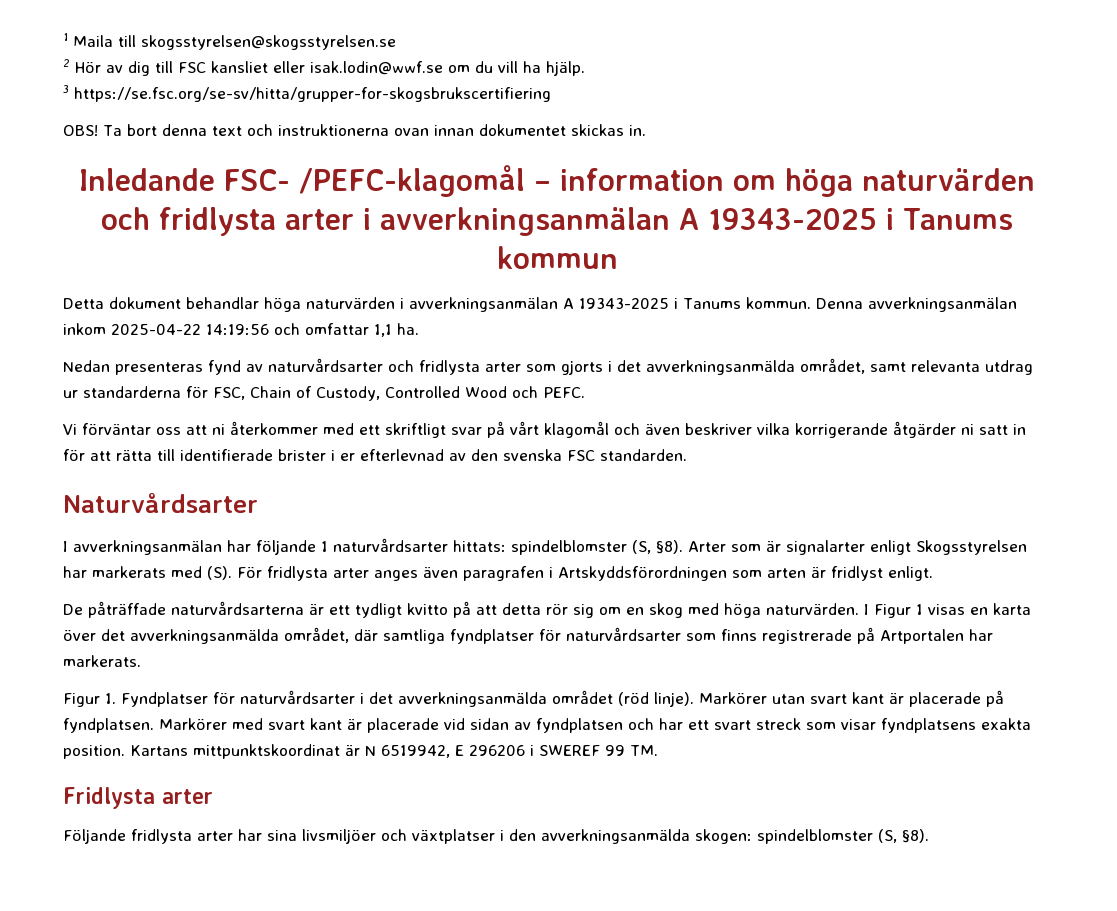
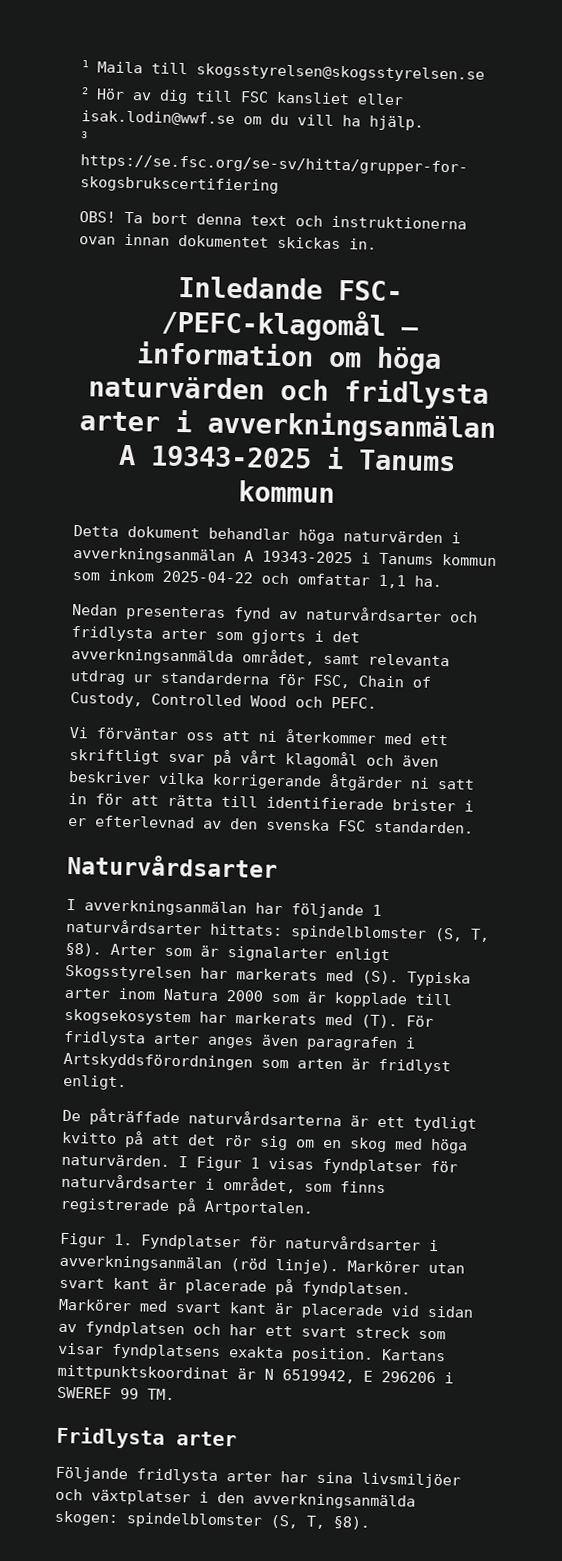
- Detta dokument behandlar höga naturvärden i avverkningsanmälan A 19343-2025 i Tanums kommun. Denna avverkningsanmälan inkom 2025-04-22 14:19:56 och omfattar 1,1 ha.
+ Detta dokument behandlar höga naturvärden i avverkningsanmälan A 19343-2025 i Tanums kommun som inkom 2025-04-22 och omfattar 1,1 ha.
- I avverkningsanmälan har följande 1 naturvårdsarter hittats: spindelblomster (S, §8).
+ I avverkningsanmälan har följande 1 naturvårdsarter hittats: spindelblomster (S, T, §8).
- Arter som är signalarter enligt Skogsstyrelsen har markerats med (S). För fridlysta arter anges även paragrafen i Artskyddsförordningen som arten är fridlyst enligt.
+ Arter som är signalarter enligt Skogsstyrelsen har markerats med (S). Typiska arter inom Natura 2000 som är kopplade till skogsekosystem har markerats med (T). För fridlysta arter anges även paragrafen i Artskyddsförordningen som arten är fridlyst enligt.
- De påträffade naturvårdsarterna är ett tydligt kvitto på att detta rör sig om en skog med höga naturvärden.
+ De påträffade naturvårdsarterna är ett tydligt kvitto på att det rör sig om en skog med höga naturvärden.
- I Figur 1 visas en karta över det avverkningsanmälda området, där samtliga fyndplatser för naturvårdsarter som finns registrerade på Artportalen har markerats.
+ I Figur 1 visas fyndplatser för naturvårdsarter i området, som finns registrerade på Artportalen.
- Figur 1. Fyndplatser för naturvårdsarter i det avverkningsanmälda området (röd linje).
+ Figur 1. Fyndplatser för naturvårdsarter i avverkningsanmälan (röd linje).
- Följande fridlysta arter har sina livsmiljöer och växtplatser i den avverkningsanmälda skogen: spindelblomster (S, §8).
+ Följande fridlysta arter har sina livsmiljöer och växtplatser i den avverkningsanmälda skogen: spindelblomster (S, T, §8).

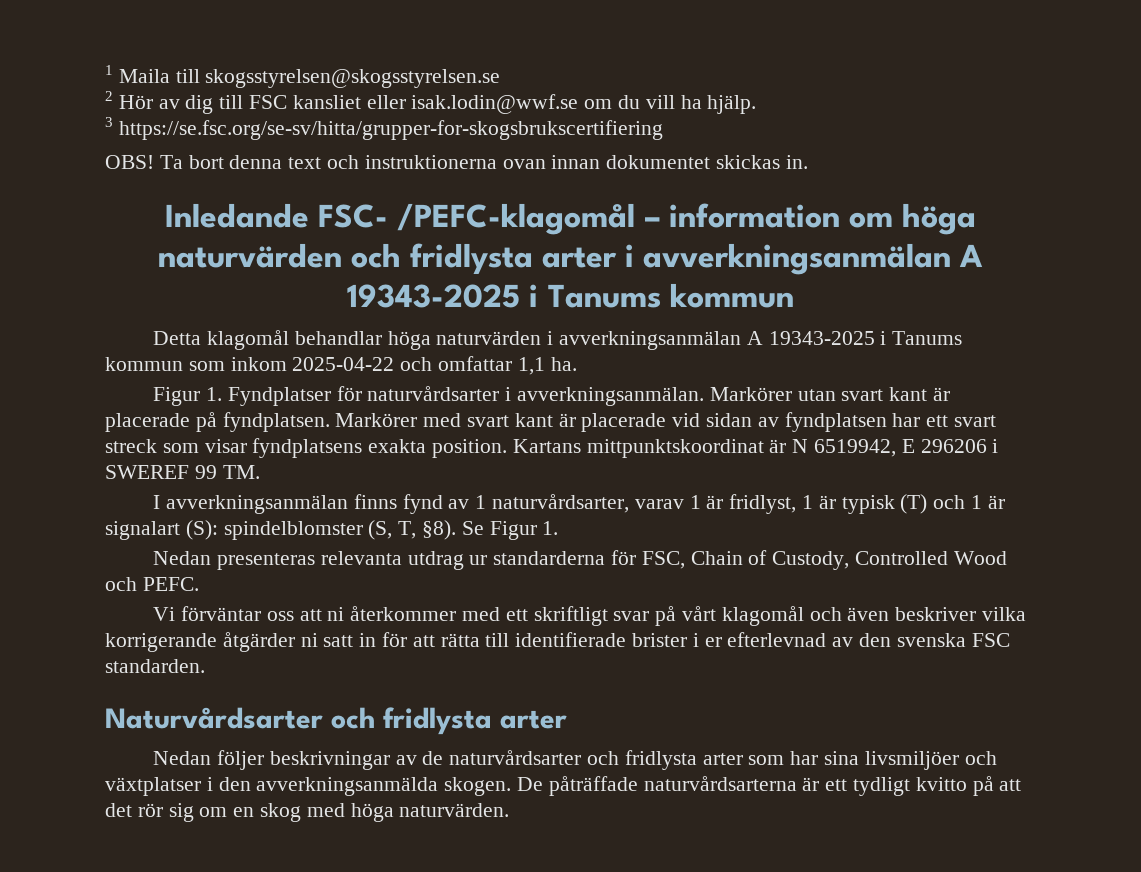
- Detta dokument behandlar höga naturvärden i avverkningsanmälan A 19343-2025 i Tanums kommun som inkom 2025-04-22 och omfattar 1,1 ha.
+ Detta klagomål behandlar höga naturvärden i avverkningsanmälan A 19343-2025 i Tanums kommun som inkom 2025-04-22 och omfattar 1,1 ha.
- Nedan presenteras fynd av naturvårdsarter och fridlysta arter som gjorts i det avverkningsanmälda området, samt relevanta utdrag ur standarderna för FSC, Chain of Custody, Controlled Wood och PEFC.
+ Figur 1. Fyndplatser för naturvårdsarter i avverkningsanmälan. Markörer utan svart kant är placerade på fyndplatsen. Markörer med svart kant är placerade vid sidan av fyndplatsen har ett svart streck som visar fyndplatsens exakta position. Kartans mittpunktskoordinat är N 6519942, E 296206 i SWEREF 99 TM.
+ I avverkningsanmälan finns fynd av 1 naturvårdsarter, varav 1 är fridlyst, 1 är typisk (T) och 1 är signalart (S): spindelblomster (S, T, §8). Se Figur 1.
+ Nedan presenteras relevanta utdrag ur standarderna för FSC, Chain of Custody, Controlled Wood och PEFC.
- Naturvårdsarter
- I avverkningsanmälan har följande 1 naturvårdsarter hittats: spindelblomster (S, T, §8). Arter som är signalarter enligt Skogsstyrelsen har markerats med (S). Typiska arter inom Natura 2000 som är kopplade till skogsekosystem har markerats med (T). För fridlysta arter anges även paragrafen i Artskyddsförordningen som arten är fridlyst enligt.
- De påträffade naturvårdsarterna är ett tydligt kvitto på att det rör sig om en skog med höga naturvärden. I Figur 1 visas fyndplatser för naturvårdsarter i området, som finns registrerade på Artportalen.
- Figur 1. Fyndplatser för naturvårdsarter i avverkningsanmälan (röd linje). Markörer utan svart kant är placerade på fyndplatsen. Markörer med svart kant är placerade vid sidan av fyndplatsen och har ett svart streck som visar fyndplatsens exakta position. Kartans mittpunktskoordinat är N 6519942, E 296206 i SWEREF 99 TM.
- Fridlysta arter
- Följande fridlysta arter har sina livsmiljöer och växtplatser i den avverkningsanmälda skogen: spindelblomster (S, T, §8).
+ Naturvårdsarter och fridlysta arter
+ Nedan följer beskrivningar av de naturvårdsarter och fridlysta arter som har sina livsmiljöer och växtplatser i den avverkningsanmälda skogen. De påträffade naturvårdsarterna är ett tydligt kvitto på att det rör sig om en skog med höga naturvärden.

